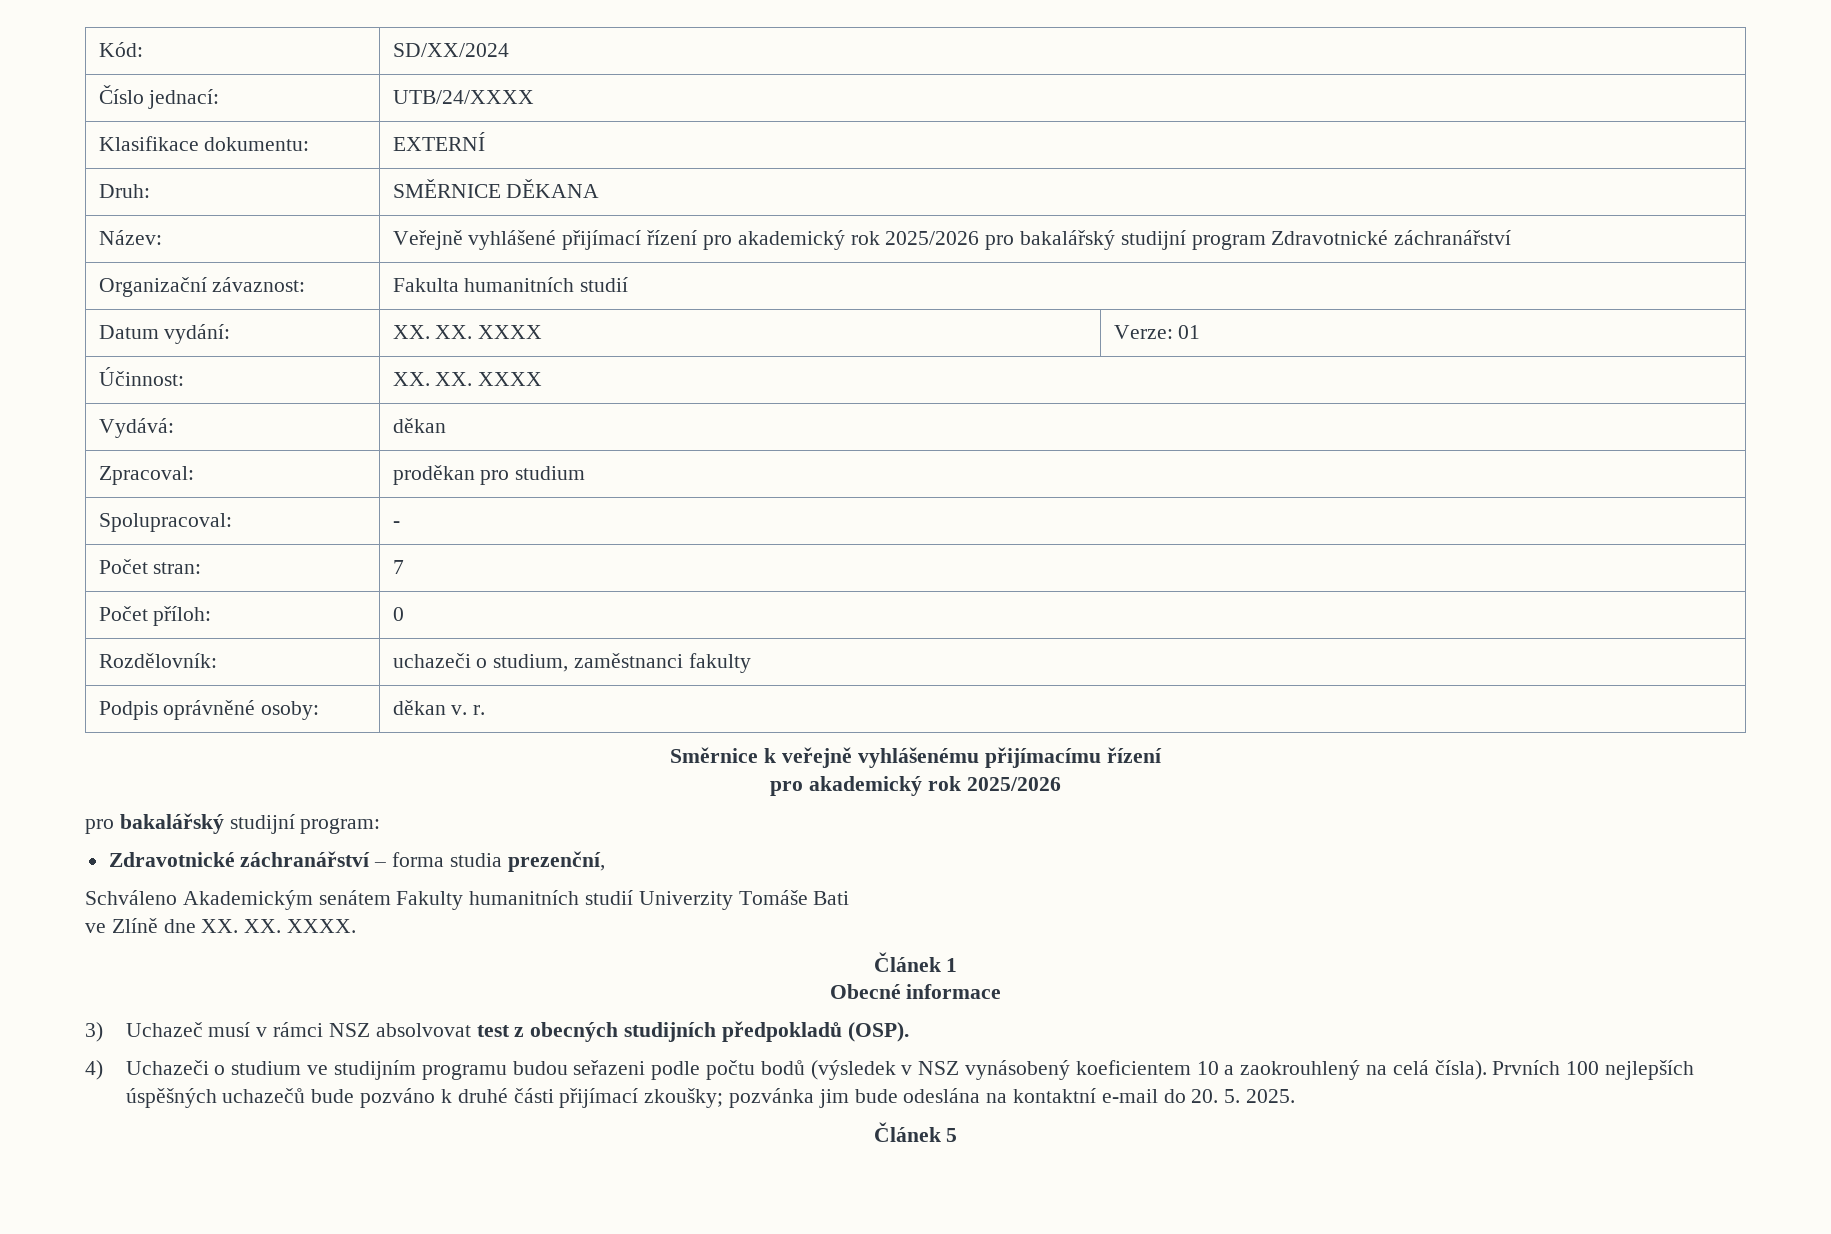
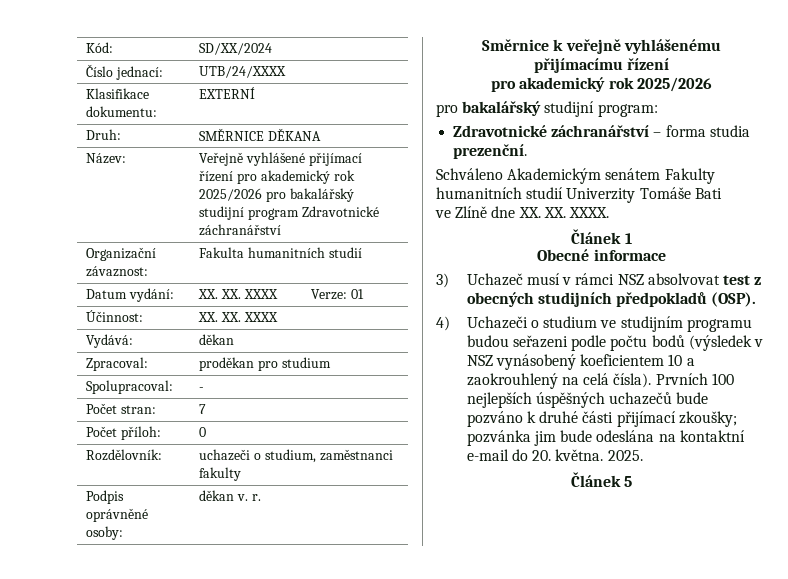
- Zdravotnické záchranářství – forma studia prezenční,
+ Zdravotnické záchranářství – forma studia prezenční.
- Prvních 100 nejlepších úspěšných uchazečů bude pozváno k druhé části přijímací zkoušky; pozvánka jim bude odeslána na kontaktní e-mail do 20. 5. 2025.
+ Prvních 100 nejlepších úspěšných uchazečů bude pozváno k druhé části přijímací zkoušky; pozvánka jim bude odeslána na kontaktní e-mail do 20. května. 2025.

